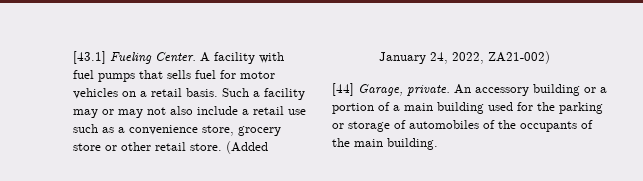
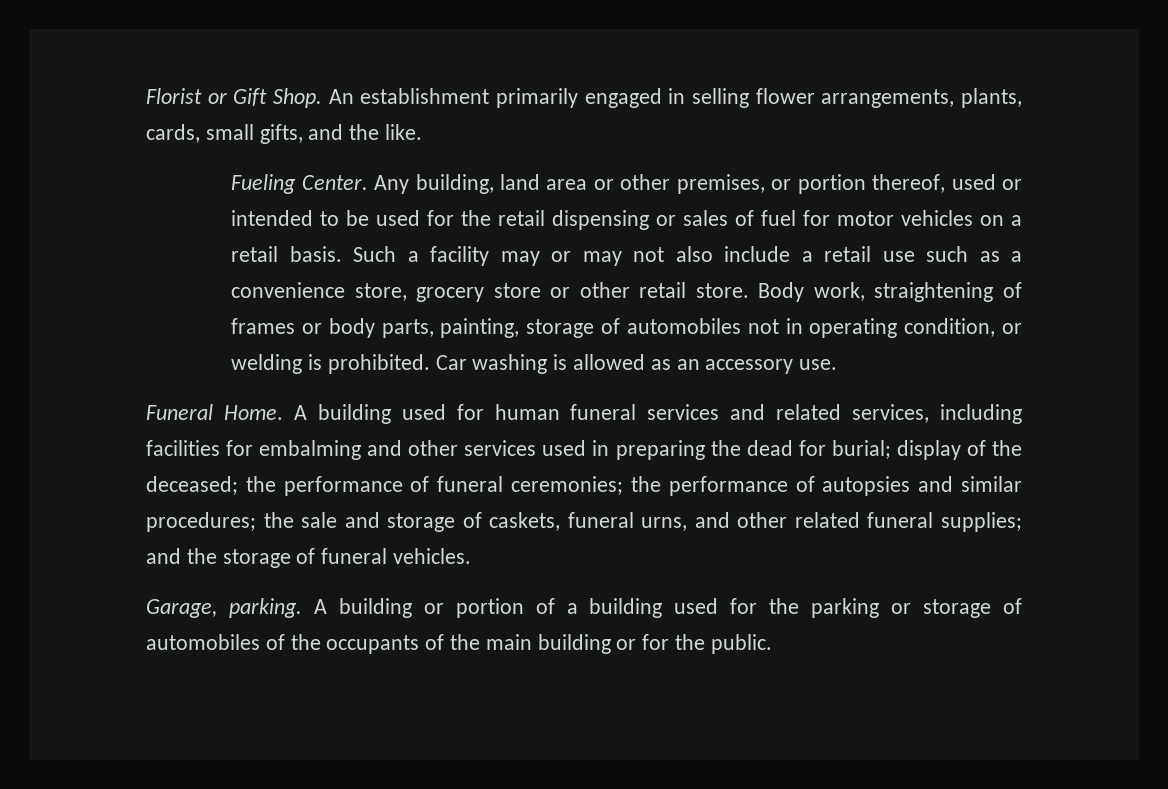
- [43.1] Fueling Center. A facility with fuel pumps that sells fuel for motor vehicles on a retail basis.
+ Florist or Gift Shop. An establishment primarily engaged in selling flower arrangements, plants, cards, small gifts, and the like.
+ Fueling Center. Any building, land area or other premises, or portion thereof, used or intended to be used for the retail dispensing or sales of fuel for motor vehicles on a retail basis.
- (Added January 24, 2022, ZA21-002)
- [44] Garage, private. An accessory building or a portion of a main building used for the parking or storage of automobiles of the occupants of the main building.
+ Body work, straightening of frames or body parts, painting, storage of automobiles not in operating condition, or welding is prohibited. Car washing is allowed as an accessory use.
+ Funeral Home. A building used for human funeral services and related services, including facilities for embalming and other services used in preparing the dead for burial; display of the deceased; the performance of funeral ceremonies; the performance of autopsies and similar procedures; the sale and storage of caskets, funeral urns, and other related funeral supplies; and the storage of funeral vehicles.
+ Garage, parking. A building or portion of a building used for the parking or storage of automobiles of the occupants of the main building or for the public.

